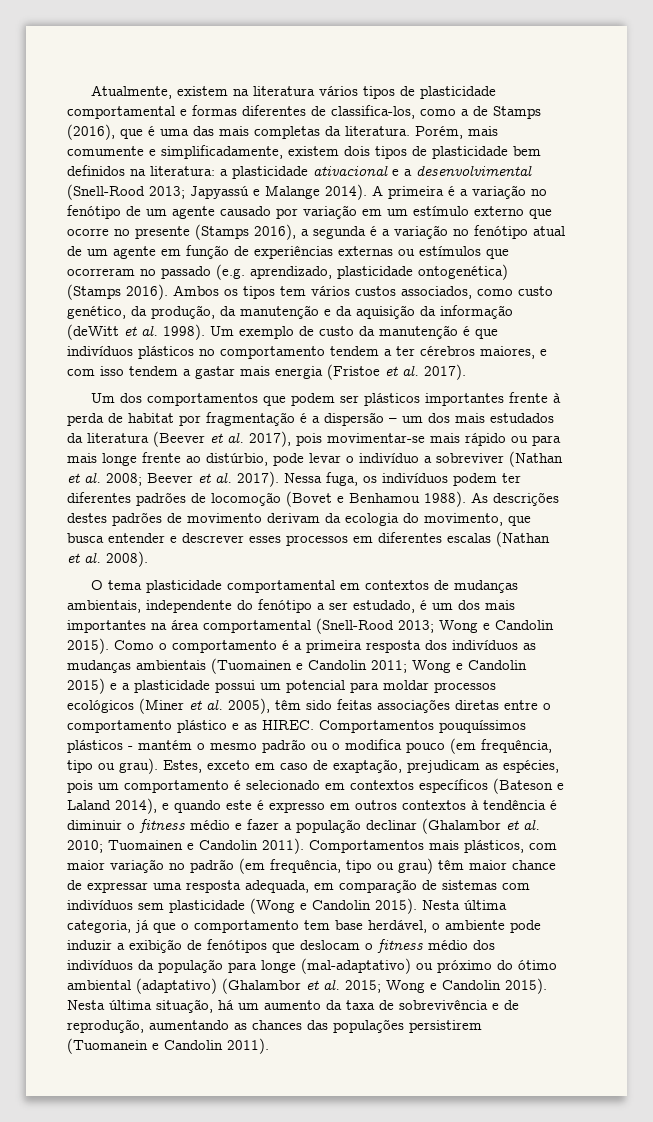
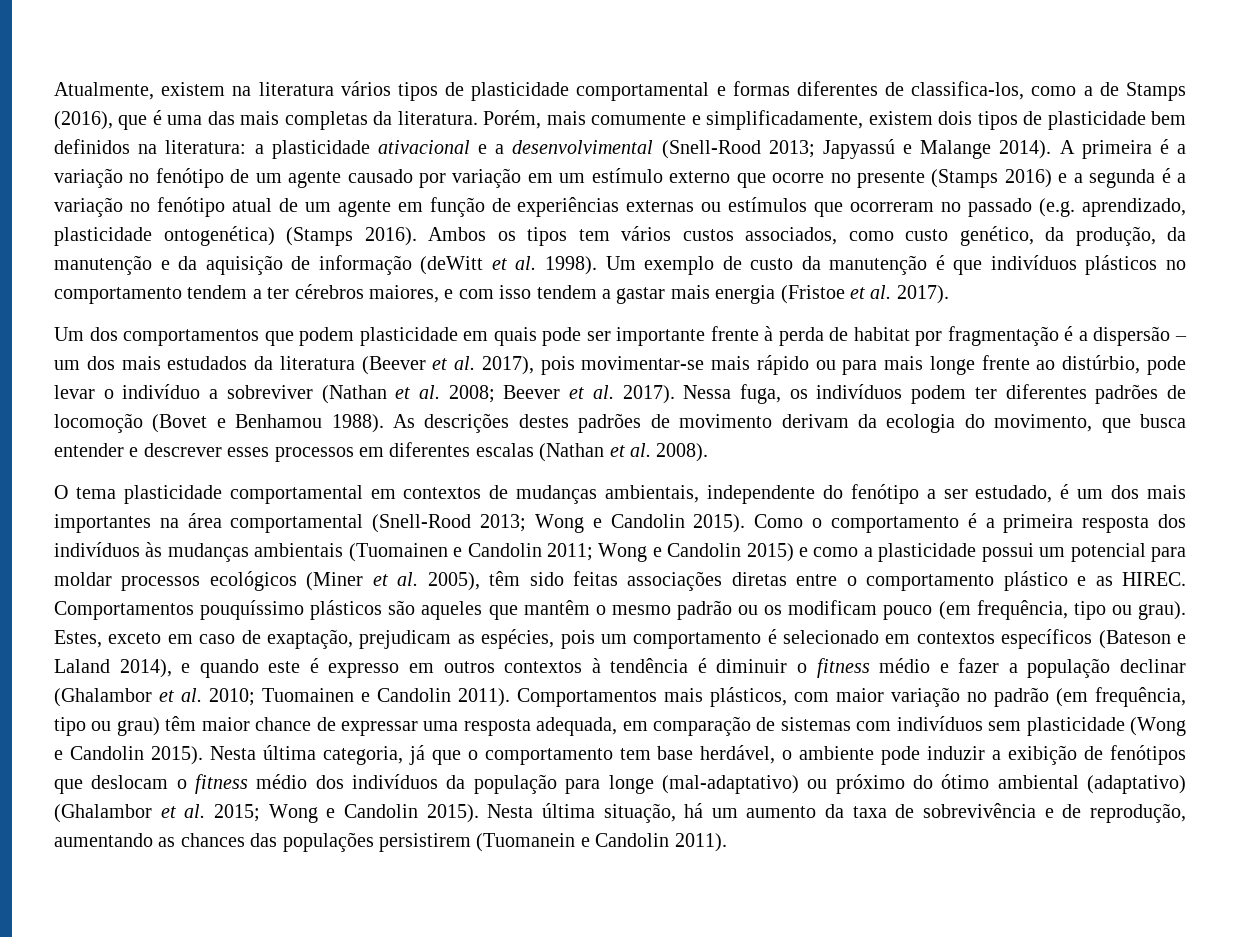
- A primeira é a variação no fenótipo de um agente causado por variação em um estímulo externo que ocorre no presente (Stamps 2016), a segunda é a variação no fenótipo atual de um agente em função de experiências externas ou estímulos que ocorreram no passado (e.g. aprendizado, plasticidade ontogenética) (Stamps 2016).
+ A primeira é a variação no fenótipo de um agente causado por variação em um estímulo externo que ocorre no presente (Stamps 2016) e a segunda é a variação no fenótipo atual de um agente em função de experiências externas ou estímulos que ocorreram no passado (e.g. aprendizado, plasticidade ontogenética) (Stamps 2016).
- Ambos os tipos tem vários custos associados, como custo genético, da produção, da manutenção e da aquisição da informação (deWitt et al. 1998).
+ Ambos os tipos tem vários custos associados, como custo genético, da produção, da manutenção e da aquisição de informação (deWitt et al. 1998).
- Um dos comportamentos que podem ser plásticos importantes frente à perda de habitat por fragmentação é a dispersão – um dos mais estudados da literatura (Beever et al. 2017), pois movimentar-se mais rápido ou para mais longe frente ao distúrbio, pode levar o indivíduo a sobreviver (Nathan et al. 2008; Beever et al. 2017).
+ Um dos comportamentos que podem plasticidade em quais pode ser importante frente à perda de habitat por fragmentação é a dispersão – um dos mais estudados da literatura (Beever et al. 2017), pois movimentar-se mais rápido ou para mais longe frente ao distúrbio, pode levar o indivíduo a sobreviver (Nathan et al. 2008; Beever et al. 2017).
- Como o comportamento é a primeira resposta dos indivíduos as mudanças ambientais (Tuomainen e Candolin 2011; Wong e Candolin 2015) e a plasticidade possui um potencial para moldar processos ecológicos (Miner et al. 2005), têm sido feitas associações diretas entre o comportamento plástico e as HIREC.
+ Como o comportamento é a primeira resposta dos indivíduos às mudanças ambientais (Tuomainen e Candolin 2011; Wong e Candolin 2015) e como a plasticidade possui um potencial para moldar processos ecológicos (Miner et al. 2005), têm sido feitas associações diretas entre o comportamento plástico e as HIREC.
- Comportamentos pouquíssimos plásticos - mantém o mesmo padrão ou o modifica pouco (em frequência, tipo ou grau).
+ Comportamentos pouquíssimo plásticos são aqueles que mantêm o mesmo padrão ou os modificam pouco (em frequência, tipo ou grau).

